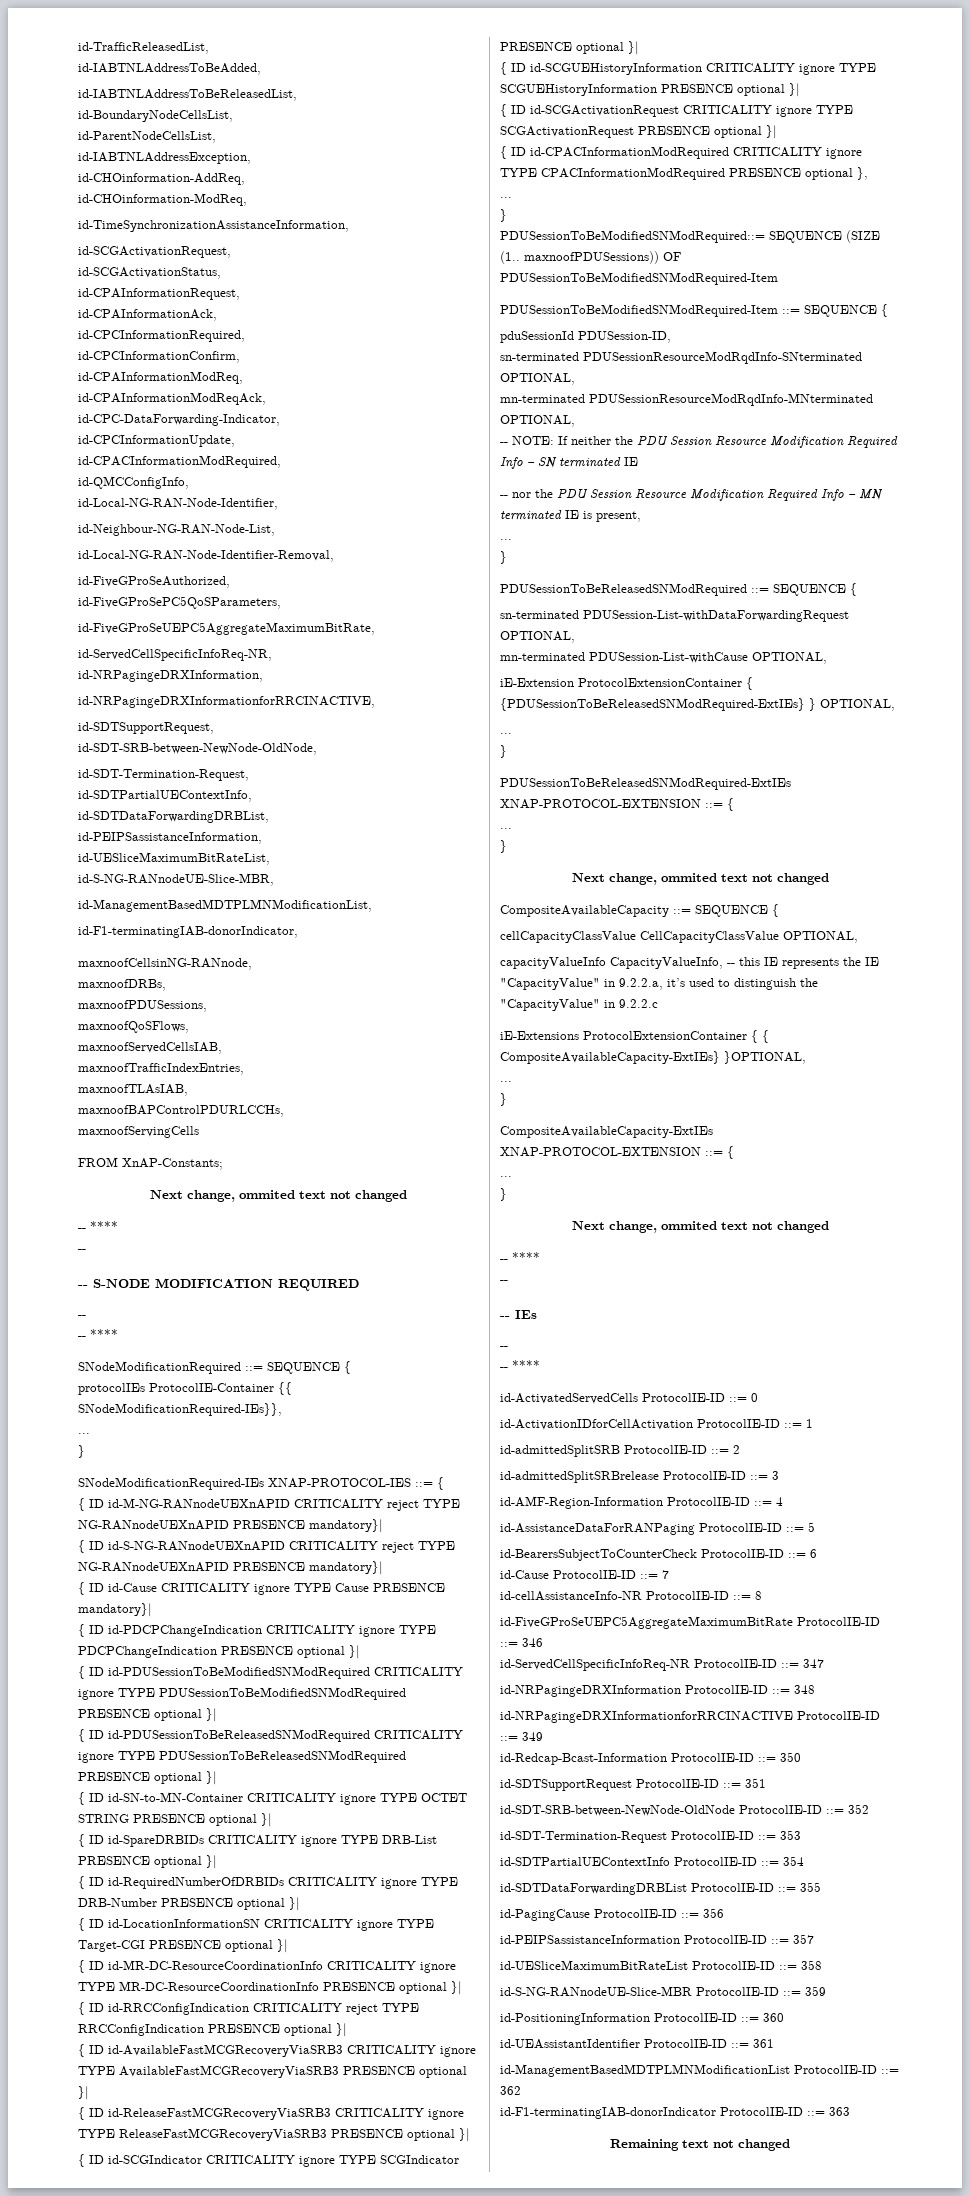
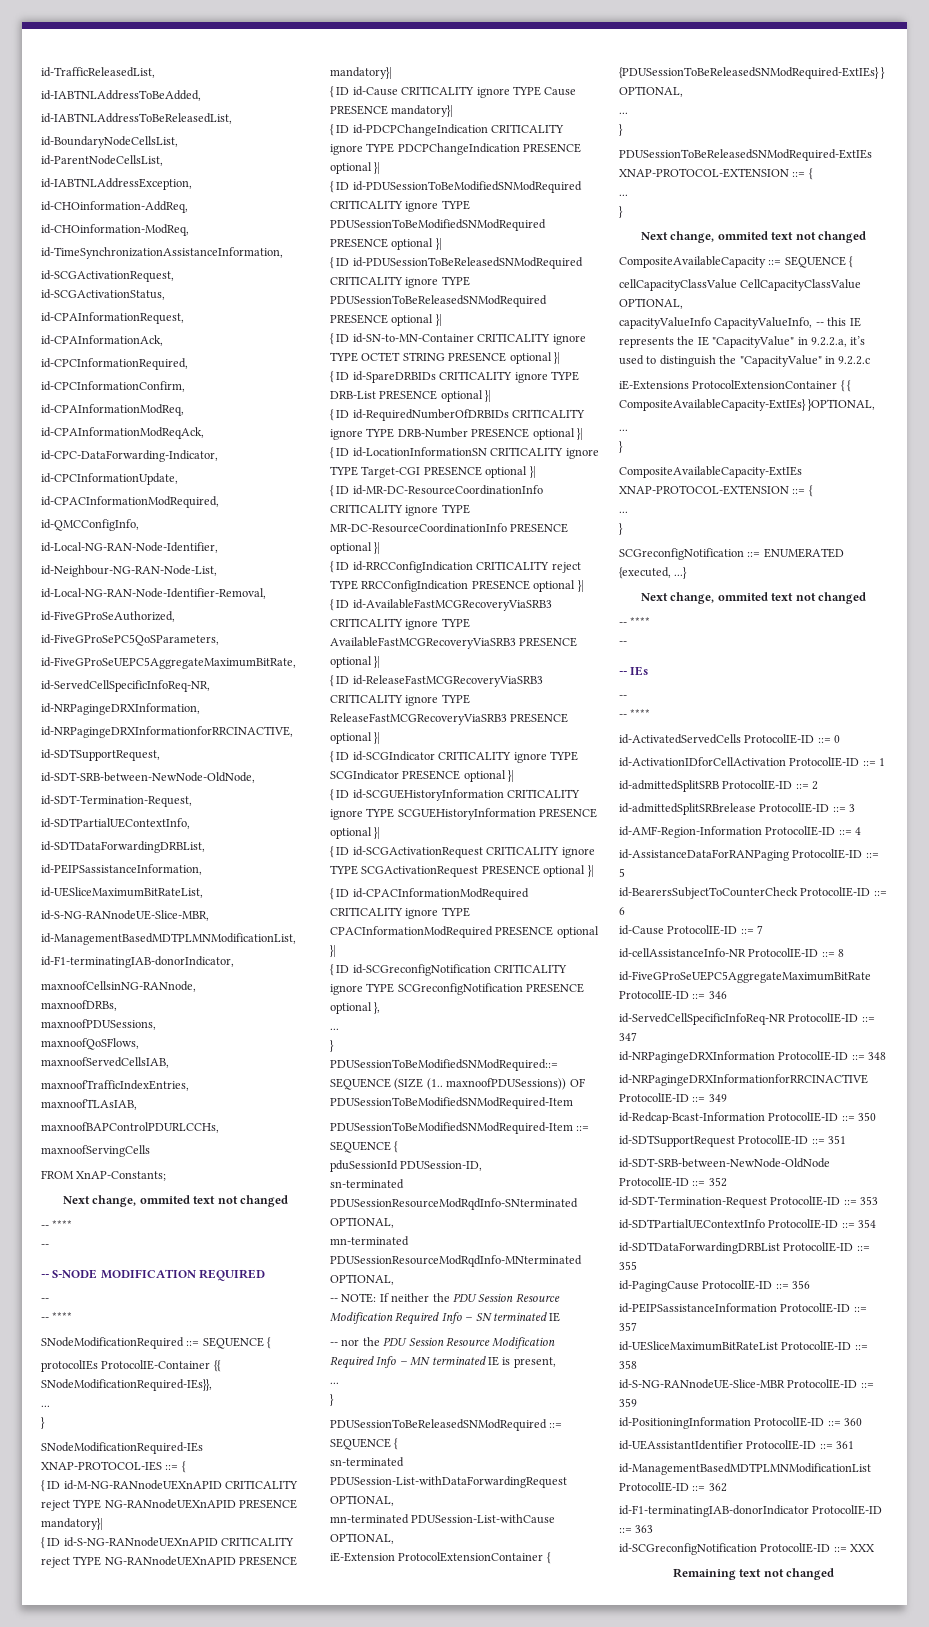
- { ID id-CPACInformationModRequired CRITICALITY ignore TYPE CPACInformationModRequired PRESENCE optional },
+ { ID id-CPACInformationModRequired CRITICALITY ignore TYPE CPACInformationModRequired PRESENCE optional }|
+ { ID id-SCGreconfigNotification CRITICALITY ignore TYPE SCGreconfigNotification PRESENCE optional },
+ SCGreconfigNotification ::= ENUMERATED {executed, ...}
+ id-SCGreconfigNotification ProtocolIE-ID ::= XXX

